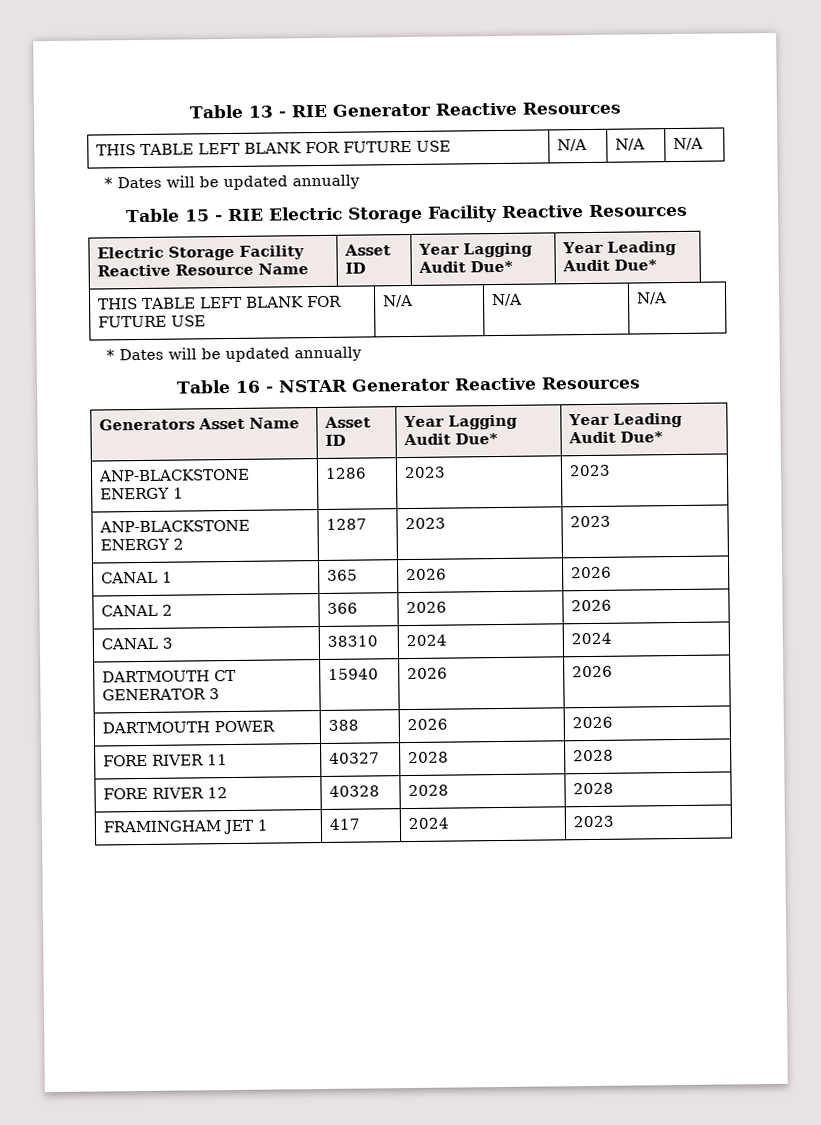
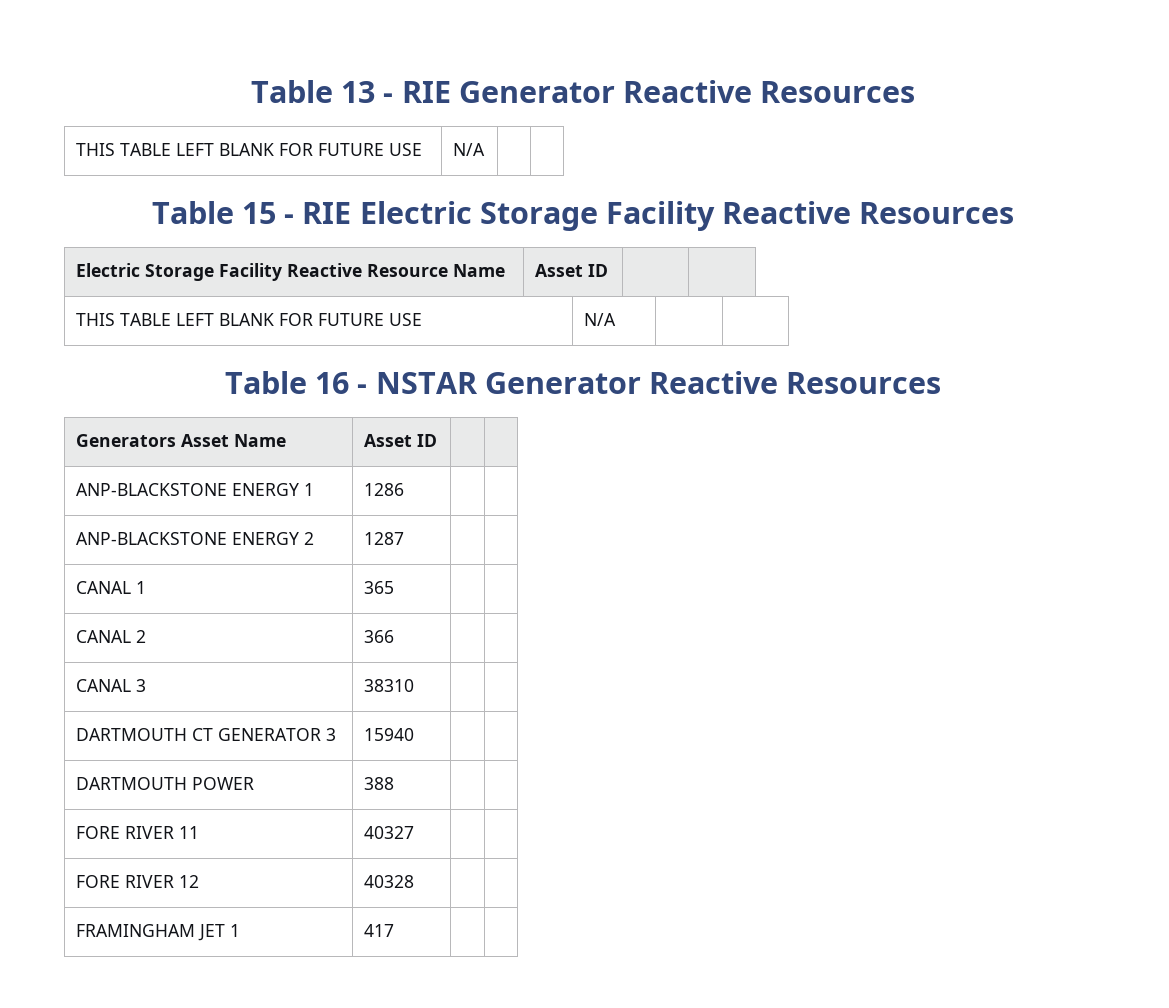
  Table 13 - RIE Generator Reactive Resources
- THIS TABLE LEFT BLANK FOR FUTURE USE | N/A | N/A | N/A
- * Dates will be updated annually
+ THIS TABLE LEFT BLANK FOR FUTURE USE | N/A | |
- Electric Storage Facility Reactive Resource Name | Asset ID | Year Lagging Audit Due* | Year Leading Audit Due*
- THIS TABLE LEFT BLANK FOR FUTURE USE | N/A | N/A | N/A
- * Dates will be updated annually
+ Electric Storage Facility Reactive Resource Name | Asset ID | |
+ THIS TABLE LEFT BLANK FOR FUTURE USE | N/A | |
- Generators Asset Name | Asset ID | Year Lagging Audit Due* | Year Leading Audit Due*
+ Generators Asset Name | Asset ID | |
- ANP-BLACKSTONE ENERGY 1 | 1286 | 2023 | 2023
+ ANP-BLACKSTONE ENERGY 1 | 1286 | |
- ANP-BLACKSTONE ENERGY 2 | 1287 | 2023 | 2023
+ ANP-BLACKSTONE ENERGY 2 | 1287 | |
- CANAL 1 | 365 | 2026 | 2026
+ CANAL 1 | 365 | |
- CANAL 2 | 366 | 2026 | 2026
+ CANAL 2 | 366 | |
- CANAL 3 | 38310 | 2024 | 2024
+ CANAL 3 | 38310 | |
- DARTMOUTH CT GENERATOR 3 | 15940 | 2026 | 2026
+ DARTMOUTH CT GENERATOR 3 | 15940 | |
- DARTMOUTH POWER | 388 | 2026 | 2026
+ DARTMOUTH POWER | 388 | |
- FORE RIVER 11 | 40327 | 2028 | 2028
+ FORE RIVER 11 | 40327 | |
- FORE RIVER 12 | 40328 | 2028 | 2028
+ FORE RIVER 12 | 40328 | |
- FRAMINGHAM JET 1 | 417 | 2024 | 2023
+ FRAMINGHAM JET 1 | 417 | |

